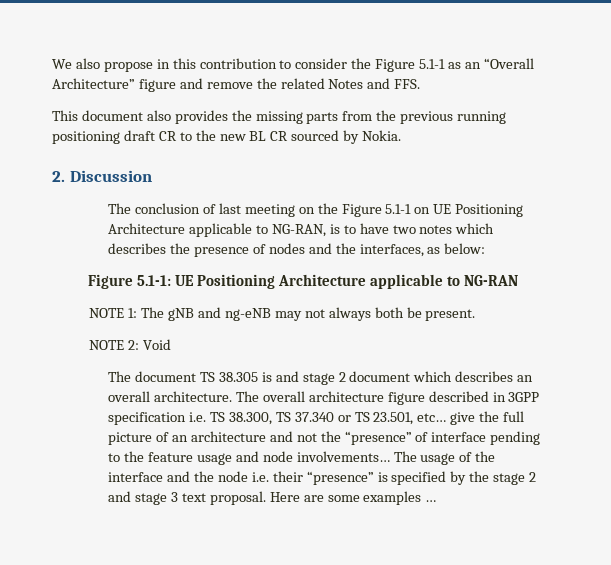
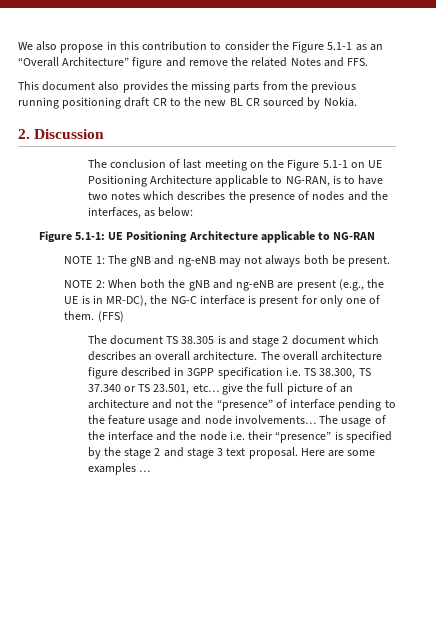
- NOTE 2: Void
+ NOTE 2: When both the gNB and ng-eNB are present (e.g., the UE is in MR-DC), the NG-C interface is present for only one of them. (FFS)

